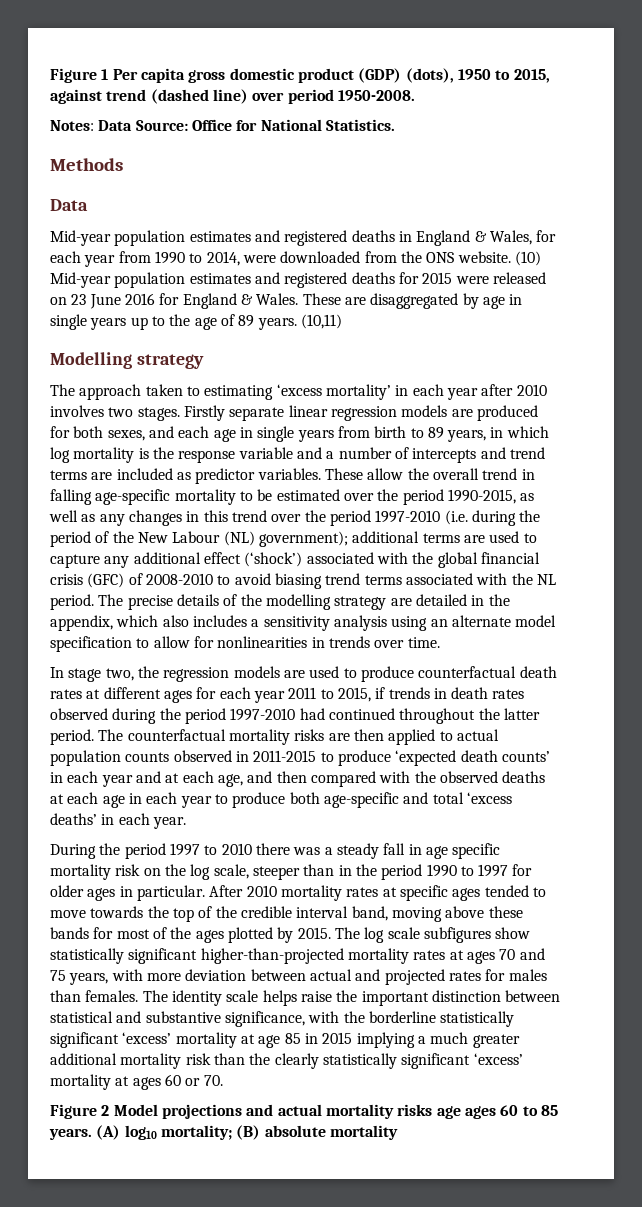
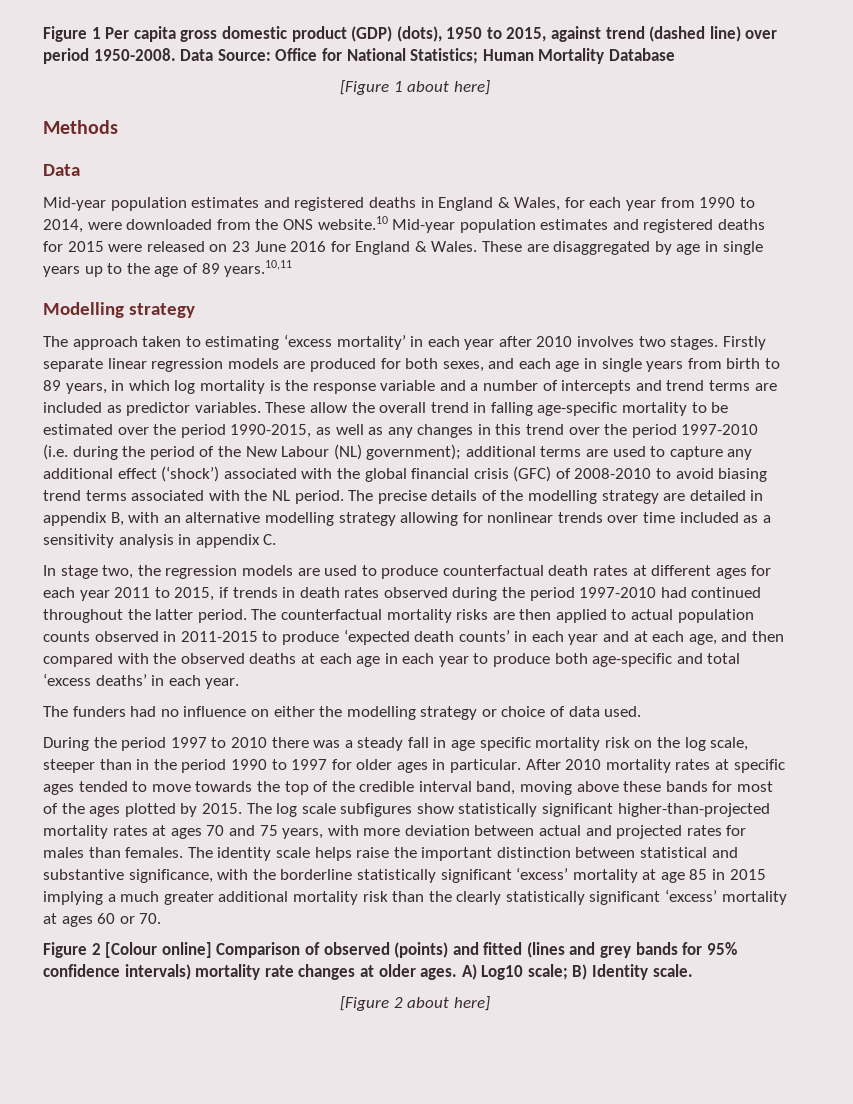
- Figure 1 Per capita gross domestic product (GDP) (dots), 1950 to 2015, against trend (dashed line) over period 1950-2008.
- Notes: Data Source: Office for National Statistics.
+ Figure 1 Per capita gross domestic product (GDP) (dots), 1950 to 2015, against trend (dashed line) over period 1950-2008. Data Source: Office for National Statistics; Human Mortality Database
+ [Figure 1 about here]
- Mid-year population estimates and registered deaths in England & Wales, for each year from 1990 to 2014, were downloaded from the ONS website. (10) Mid-year population estimates and registered deaths for 2015 were released on 23 June 2016 for England & Wales.
+ Mid-year population estimates and registered deaths in England & Wales, for each year from 1990 to 2014, were downloaded from the ONS website.10 Mid-year population estimates and registered deaths for 2015 were released on 23 June 2016 for England & Wales.
- These are disaggregated by age in single years up to the age of 89 years. (10,11)
+ These are disaggregated by age in single years up to the age of 89 years.10,11
- The precise details of the modelling strategy are detailed in the appendix, which also includes a sensitivity analysis using an alternate model specification to allow for nonlinearities in trends over time.
+ The precise details of the modelling strategy are detailed in appendix B, with an alternative modelling strategy allowing for nonlinear trends over time included as a sensitivity analysis in appendix C.
+ The funders had no influence on either the modelling strategy or choice of data used.
- Figure 2 Model projections and actual mortality risks age ages 60 to 85 years. (A) log10 mortality; (B) absolute mortality
+ Figure 2 [Colour online] Comparison of observed (points) and fitted (lines and grey bands for 95% confidence intervals) mortality rate changes at older ages. A) Log10 scale; B) Identity scale.
+ [Figure 2 about here]

